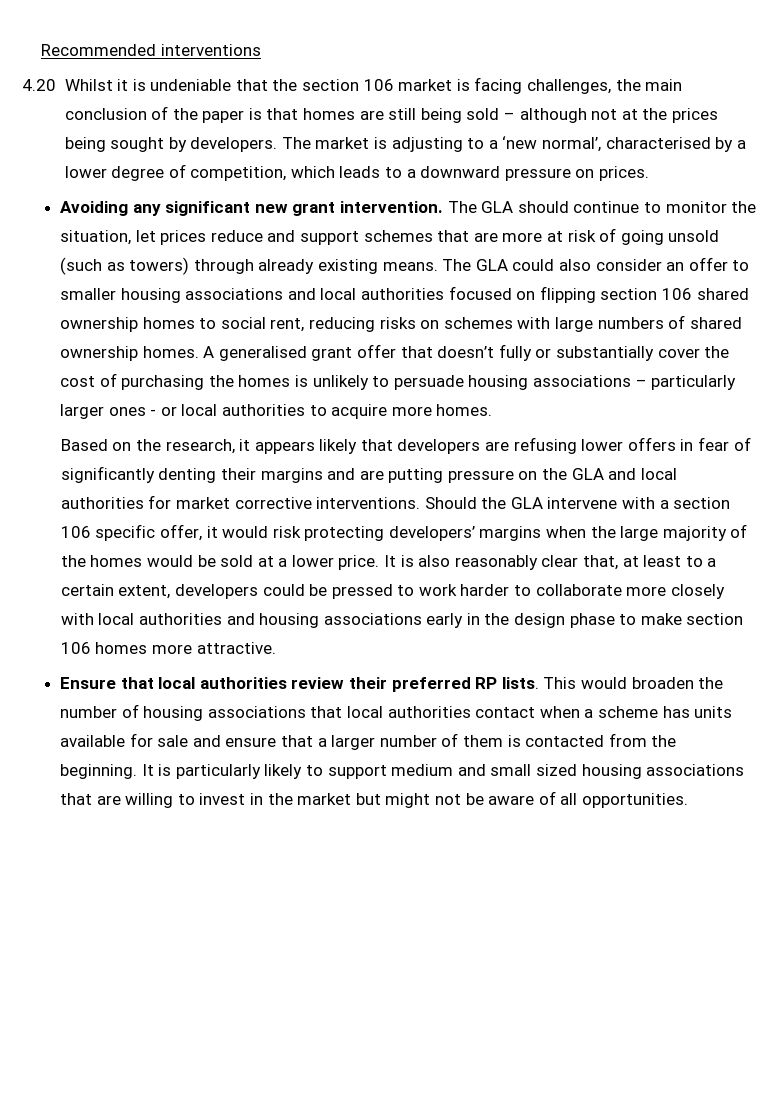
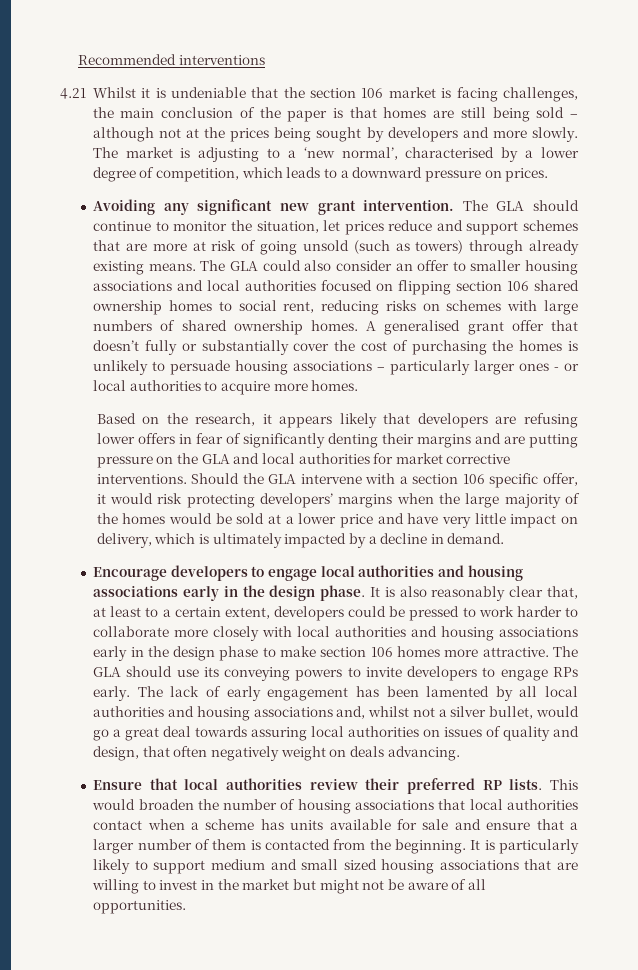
- 4.20 Whilst it is undeniable that the section 106 market is facing challenges, the main conclusion of the paper is that homes are still being sold – although not at the prices being sought by developers.
+ 4.21 Whilst it is undeniable that the section 106 market is facing challenges, the main conclusion of the paper is that homes are still being sold – although not at the prices being sought by developers and more slowly.
- Should the GLA intervene with a section 106 specific offer, it would risk protecting developers’ margins when the large majority of the homes would be sold at a lower price.
+ Should the GLA intervene with a section 106 specific offer, it would risk protecting developers’ margins when the large majority of the homes would be sold at a lower price and have very little impact on delivery, which is ultimately impacted by a decline in demand.
+ Encourage developers to engage local authorities and housing associations early in the design phase.
+ The GLA should use its conveying powers to invite developers to engage RPs early. The lack of early engagement has been lamented by all local authorities and housing associations and, whilst not a silver bullet, would go a great deal towards assuring local authorities on issues of quality and design, that often negatively weight on deals advancing.

